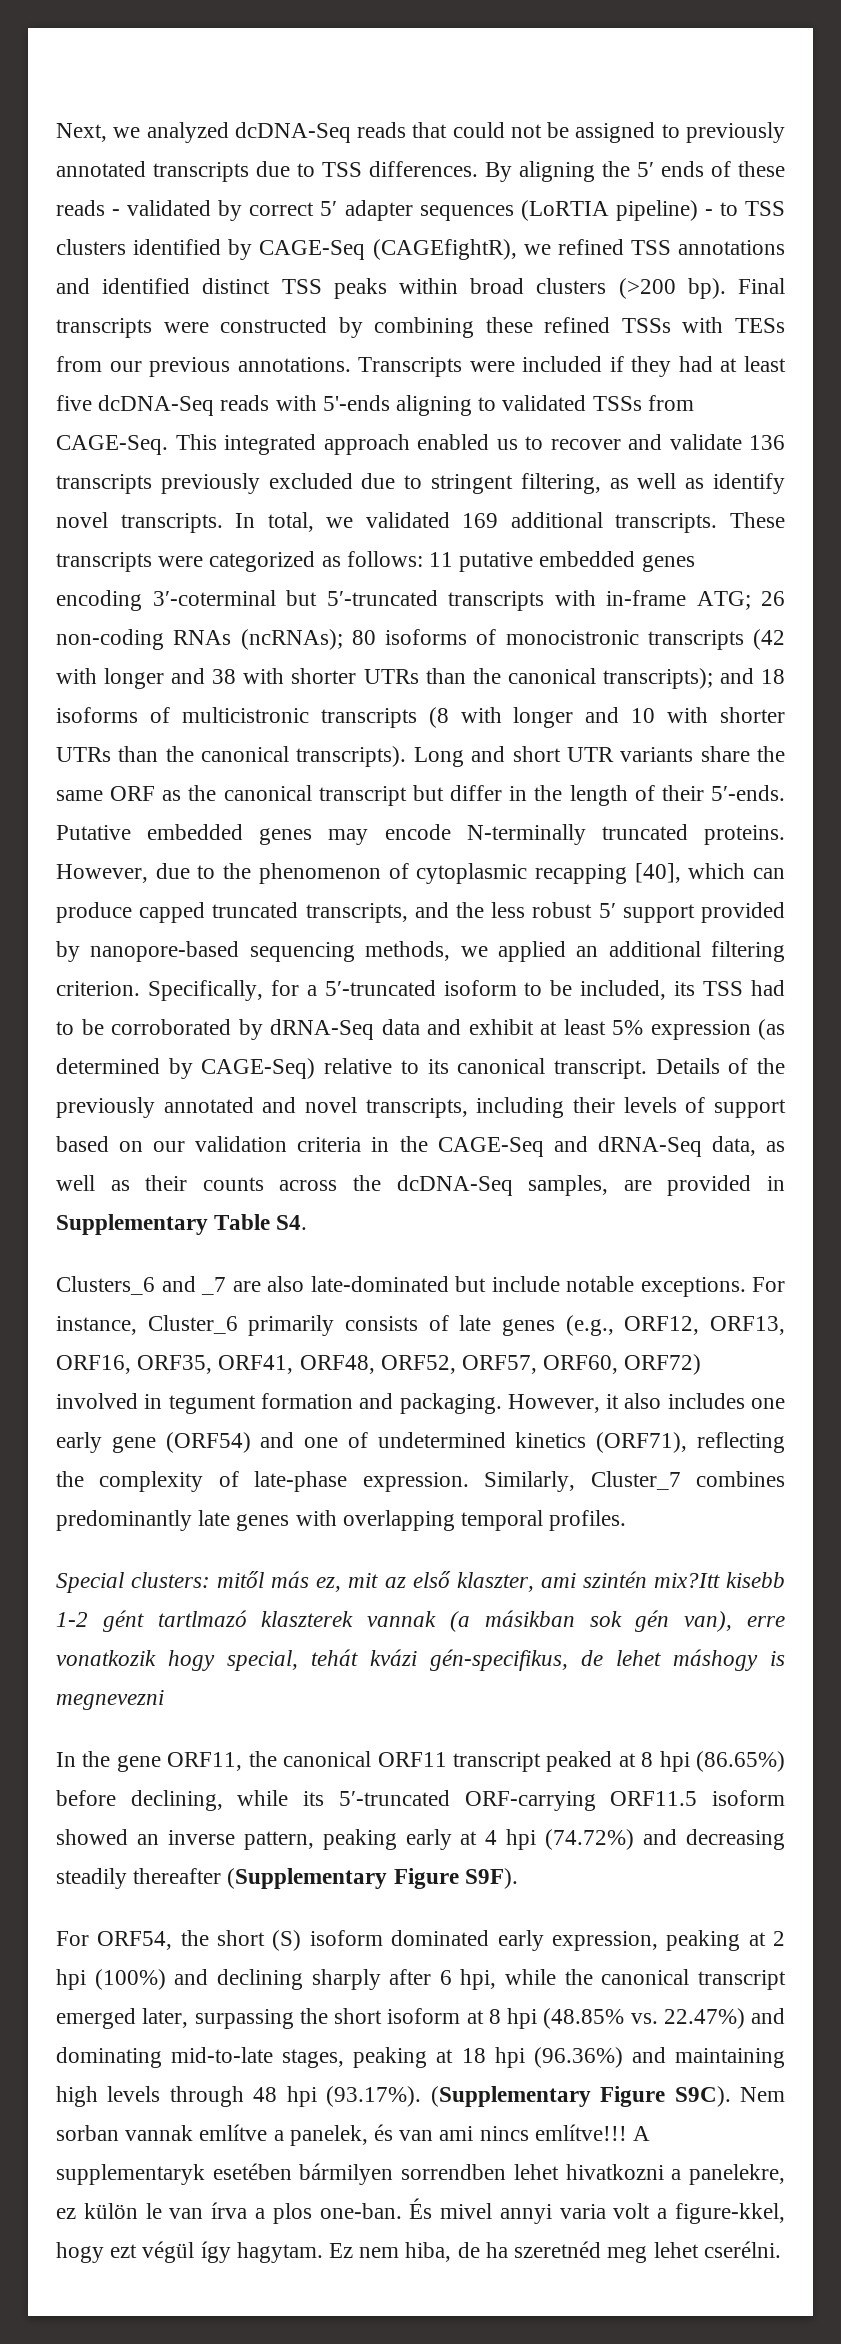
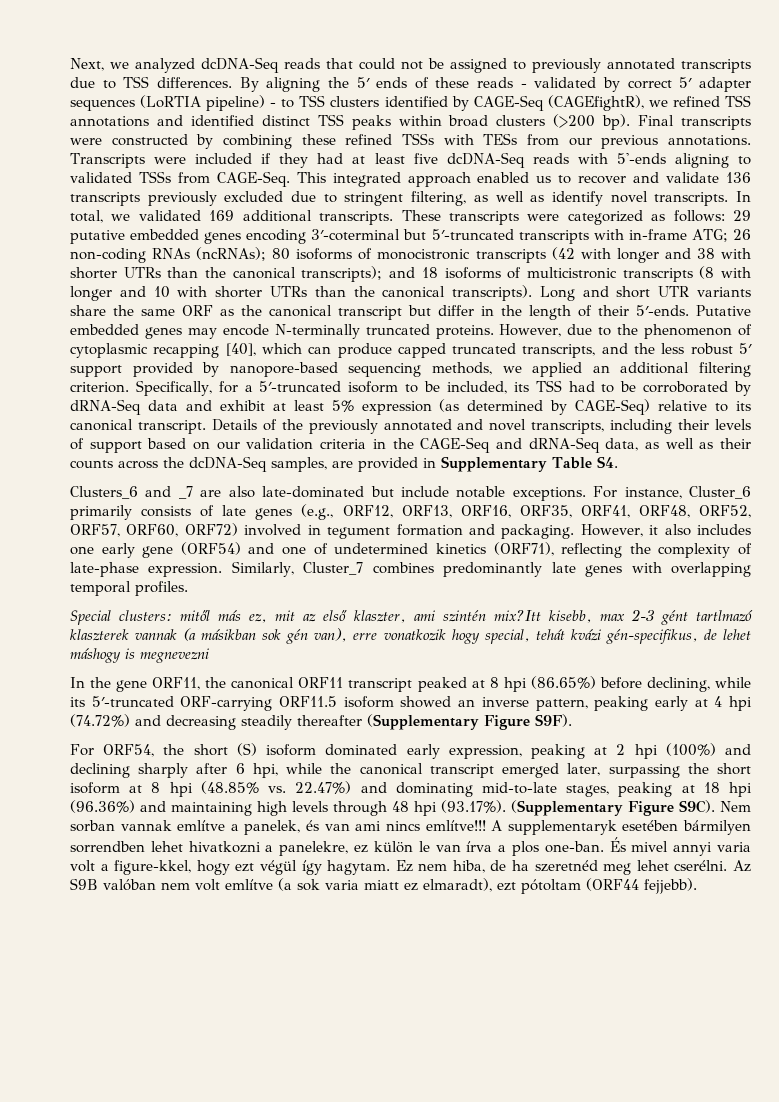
- These transcripts were categorized as follows: 11 putative embedded genes encoding 3′-coterminal but 5′-truncated transcripts with in-frame ATG; 26 non-coding RNAs (ncRNAs); 80 isoforms of monocistronic transcripts (42 with longer and 38 with shorter UTRs than the canonical transcripts); and 18 isoforms of multicistronic transcripts (8 with longer and 10 with shorter UTRs than the canonical transcripts).
+ These transcripts were categorized as follows: 29 putative embedded genes encoding 3′-coterminal but 5′-truncated transcripts with in-frame ATG; 26 non-coding RNAs (ncRNAs); 80 isoforms of monocistronic transcripts (42 with longer and 38 with shorter UTRs than the canonical transcripts); and 18 isoforms of multicistronic transcripts (8 with longer and 10 with shorter UTRs than the canonical transcripts).
- Special clusters: mitől más ez, mit az első klaszter, ami szintén mix?Itt kisebb 1-2 gént tartlmazó klaszterek vannak (a másikban sok gén van), erre vonatkozik hogy special, tehát kvázi gén-specifikus, de lehet máshogy is megnevezni
+ Special clusters: mitől más ez, mit az első klaszter, ami szintén mix?Itt kisebb, max 2-3 gént tartlmazó klaszterek vannak (a másikban sok gén van), erre vonatkozik hogy special, tehát kvázi gén-specifikus, de lehet máshogy is megnevezni
+ Az S9B valóban nem volt említve (a sok varia miatt ez elmaradt), ezt pótoltam (ORF44 fejjebb).

